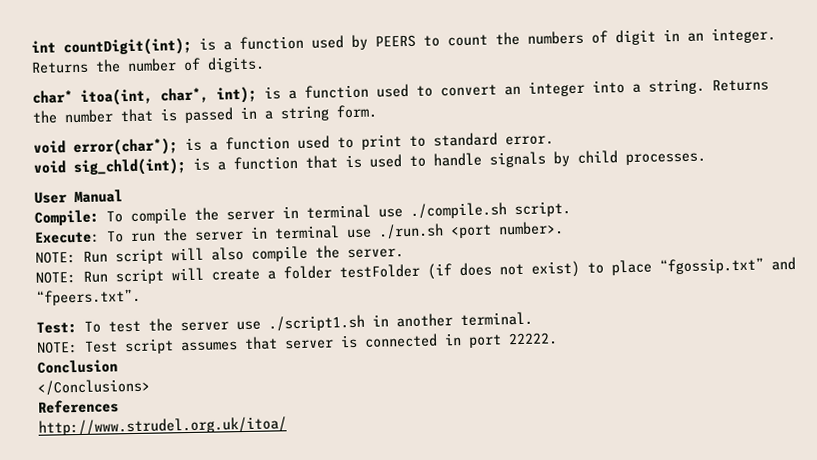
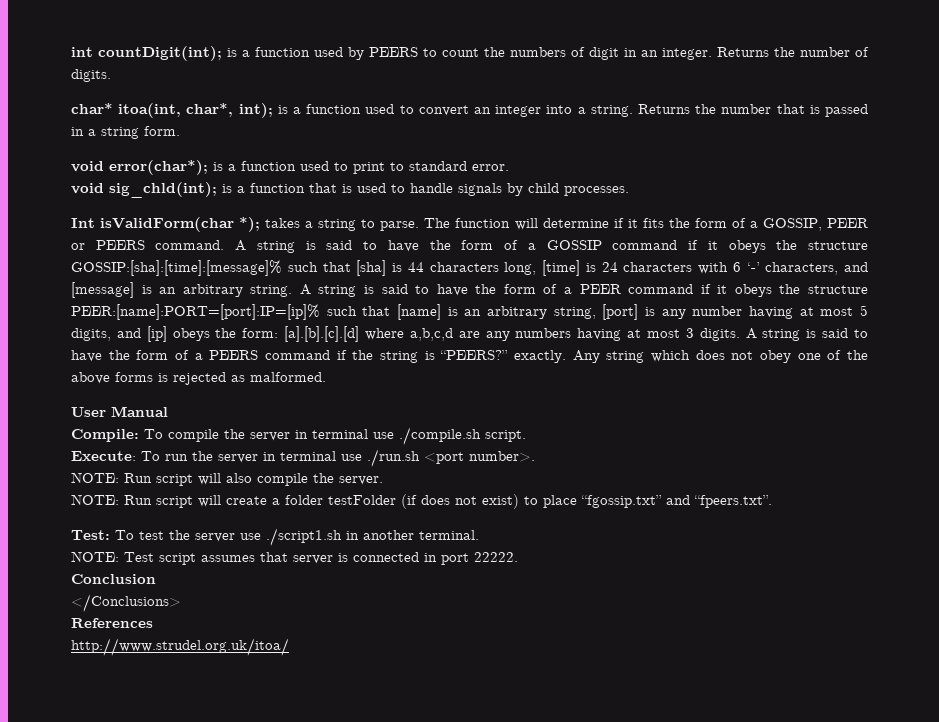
+ Int isValidForm(char *); takes a string to parse. The function will determine if it fits the form of a GOSSIP, PEER or PEERS command. A string is said to have the form of a GOSSIP command if it obeys the structure GOSSIP:[sha]:[time]:[message]% such that [sha] is 44 characters long, [time] is 24 characters with 6 ‘-’ characters, and [message] is an arbitrary string. A string is said to have the form of a PEER command if it obeys the structure PEER:[name]:PORT=[port]:IP=[ip]% such that [name] is an arbitrary string, [port] is any number having at most 5 digits, and [ip] obeys the form: [a].[b].[c].[d] where a,b,c,d are any numbers having at most 3 digits. A string is said to have the form of a PEERS command if the string is “PEERS?” exactly. Any string which does not obey one of the above forms is rejected as malformed.

